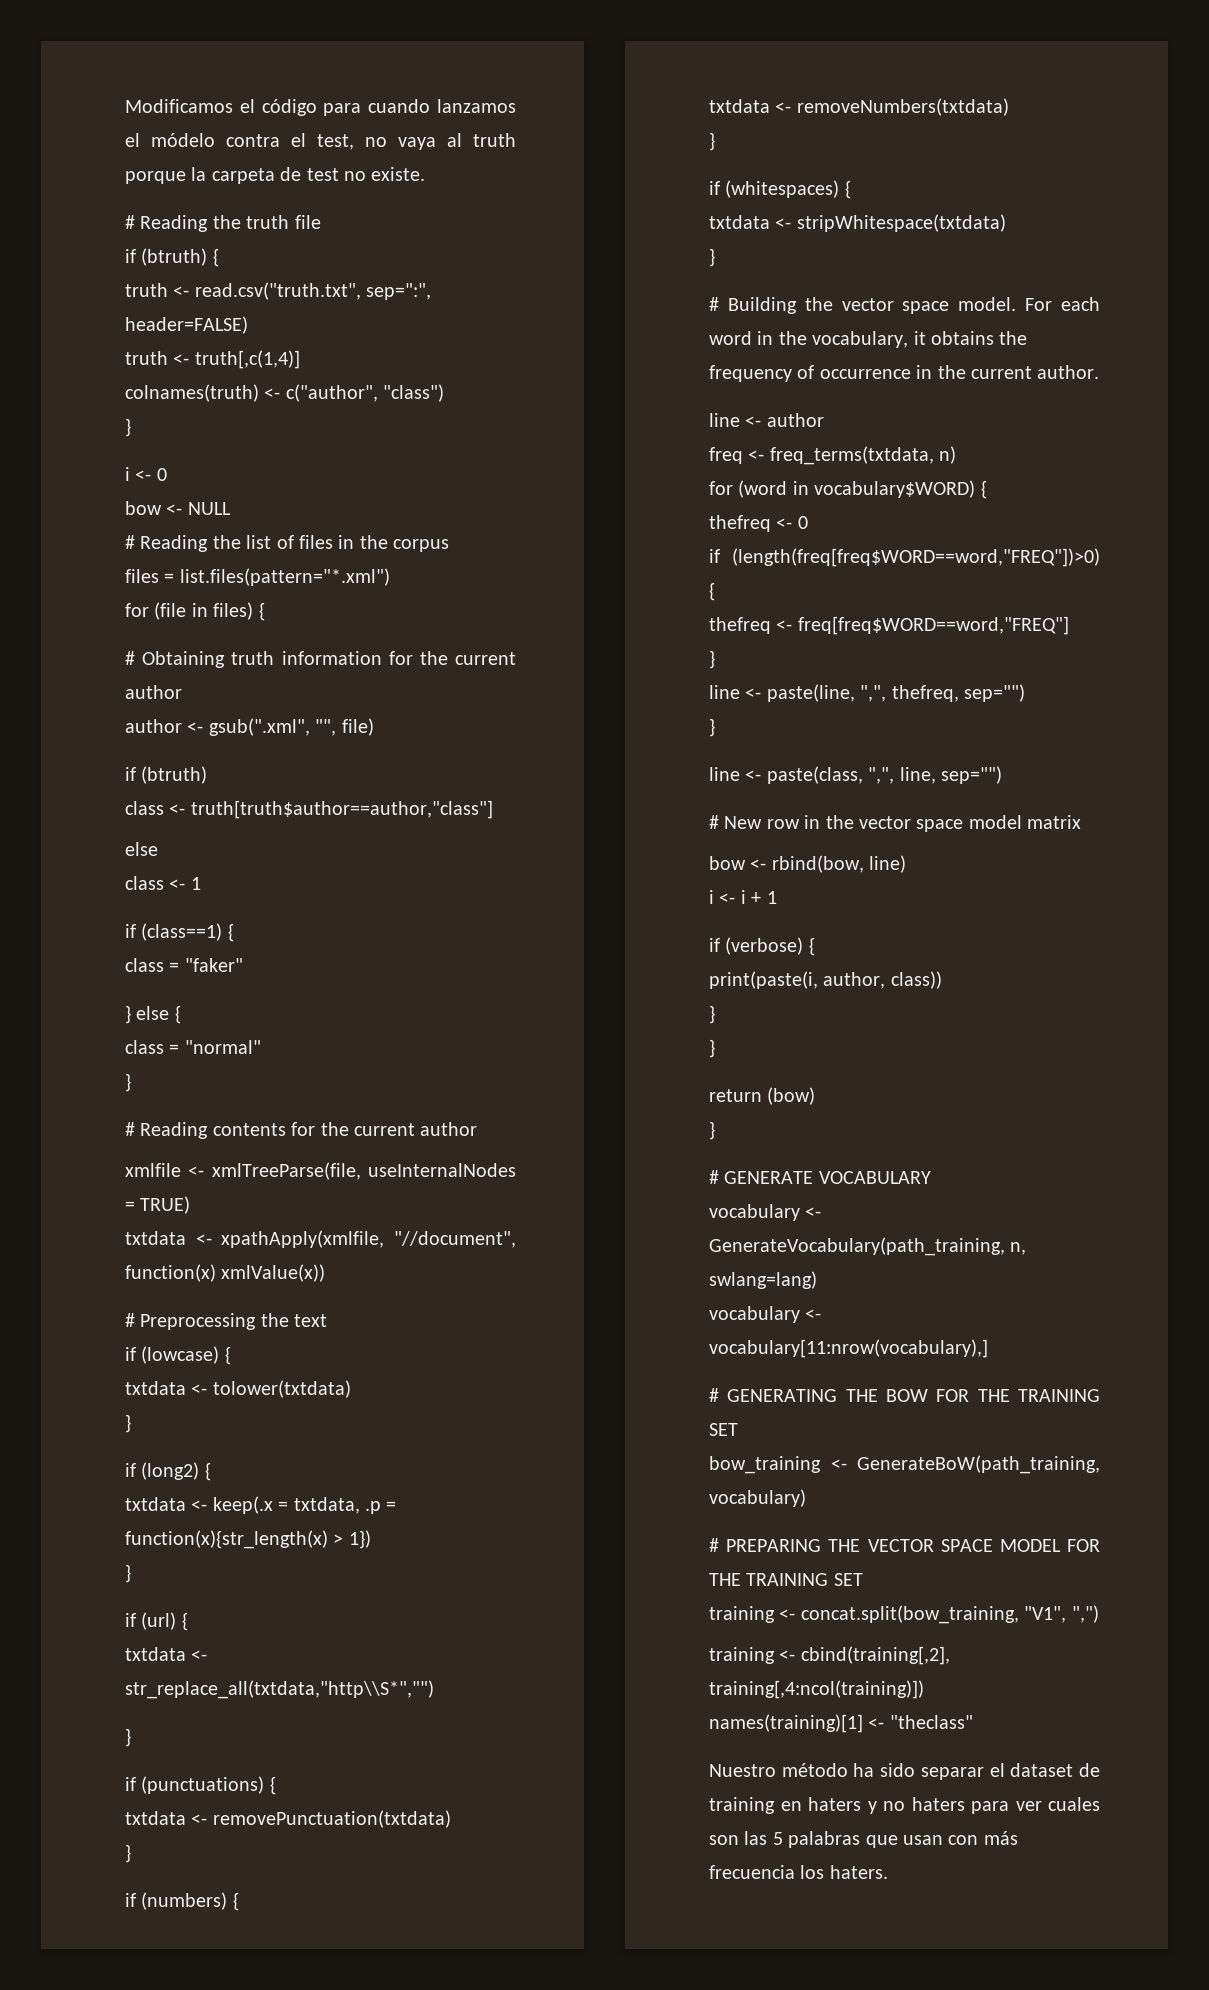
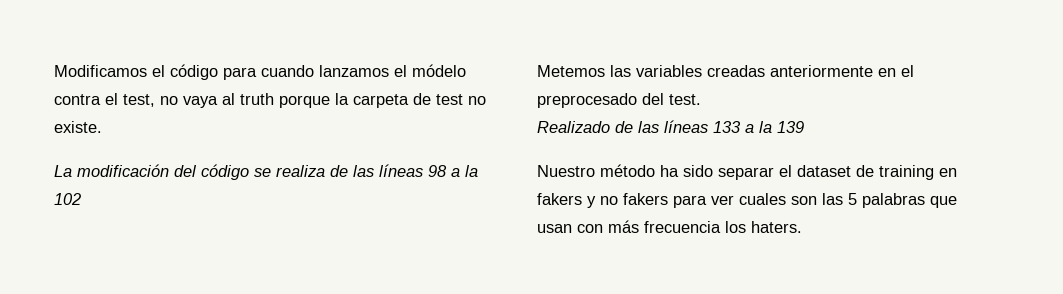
- # Reading the truth file
- if (btruth) {
- truth <- read.csv("truth.txt", sep=":", header=FALSE)
- truth <- truth[,c(1,4)]
- colnames(truth) <- c("author", "class")
- }
- i <- 0
- bow <- NULL
- # Reading the list of files in the corpus
- files = list.files(pattern="*.xml")
- for (file in files) {
- # Obtaining truth information for the current author
- author <- gsub(".xml", "", file)
- if (btruth)
- class <- truth[truth$author==author,"class"]
- else
- class <- 1
- if (class==1) {
- class = "faker"
- } else {
- class = "normal"
- }
- # Reading contents for the current author
- xmlfile <- xmlTreeParse(file, useInternalNodes = TRUE)
- txtdata <- xpathApply(xmlfile, "//document", function(x) xmlValue(x))
- # Preprocessing the text
- if (lowcase) {
- txtdata <- tolower(txtdata)
- }
- if (long2) {
- txtdata <- keep(.x = txtdata, .p = function(x){str_length(x) > 1})
- }
- if (url) {
- txtdata <- str_replace_all(txtdata,"http\\S*","")
- }
- if (punctuations) {
- txtdata <- removePunctuation(txtdata)
- }
- if (numbers) {
- txtdata <- removeNumbers(txtdata)
- }
- if (whitespaces) {
- txtdata <- stripWhitespace(txtdata)
- }
- # Building the vector space model. For each word in the vocabulary, it obtains the frequency of occurrence in the current author.
- line <- author
- freq <- freq_terms(txtdata, n)
- for (word in vocabulary$WORD) {
- thefreq <- 0
- if (length(freq[freq$WORD==word,"FREQ"])>0) {
- thefreq <- freq[freq$WORD==word,"FREQ"]
- }
- line <- paste(line, ",", thefreq, sep="")
- }
- line <- paste(class, ",", line, sep="")
- # New row in the vector space model matrix
- bow <- rbind(bow, line)
- i <- i + 1
- if (verbose) {
- print(paste(i, author, class))
- }
- }
- return (bow)
- }
- # GENERATE VOCABULARY
- vocabulary <- GenerateVocabulary(path_training, n, swlang=lang)
- vocabulary <- vocabulary[11:nrow(vocabulary),]
- # GENERATING THE BOW FOR THE TRAINING SET
- bow_training <- GenerateBoW(path_training, vocabulary)
- # PREPARING THE VECTOR SPACE MODEL FOR THE TRAINING SET
- training <- concat.split(bow_training, "V1", ",")
- training <- cbind(training[,2], training[,4:ncol(training)])
- names(training)[1] <- "theclass"
+ La modificación del código se realiza de las líneas 98 a la 102
+ Metemos las variables creadas anteriormente en el preprocesado del test.
+ Realizado de las líneas 133 a la 139
- Nuestro método ha sido separar el dataset de training en haters y no haters para ver cuales son las 5 palabras que usan con más frecuencia los haters.
+ Nuestro método ha sido separar el dataset de training en fakers y no fakers para ver cuales son las 5 palabras que usan con más frecuencia los haters.

